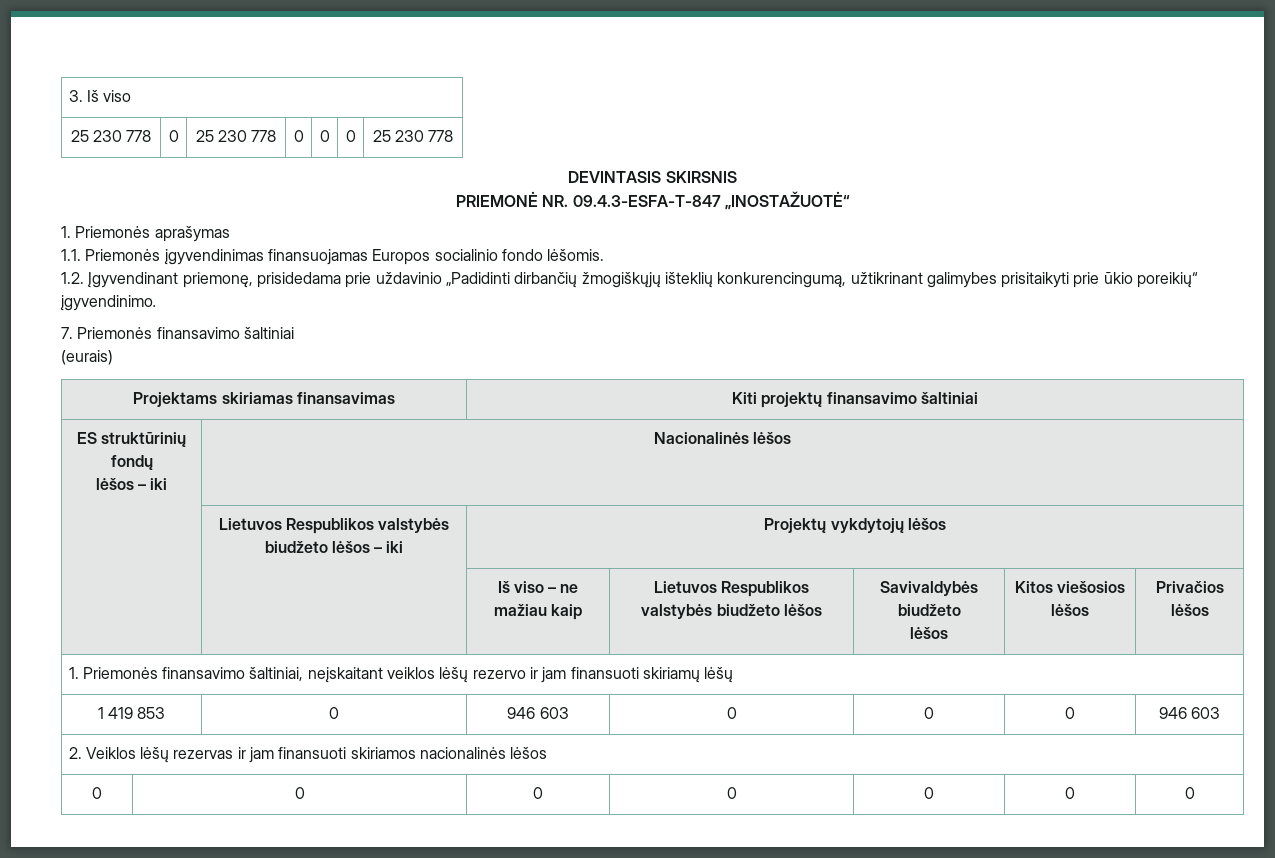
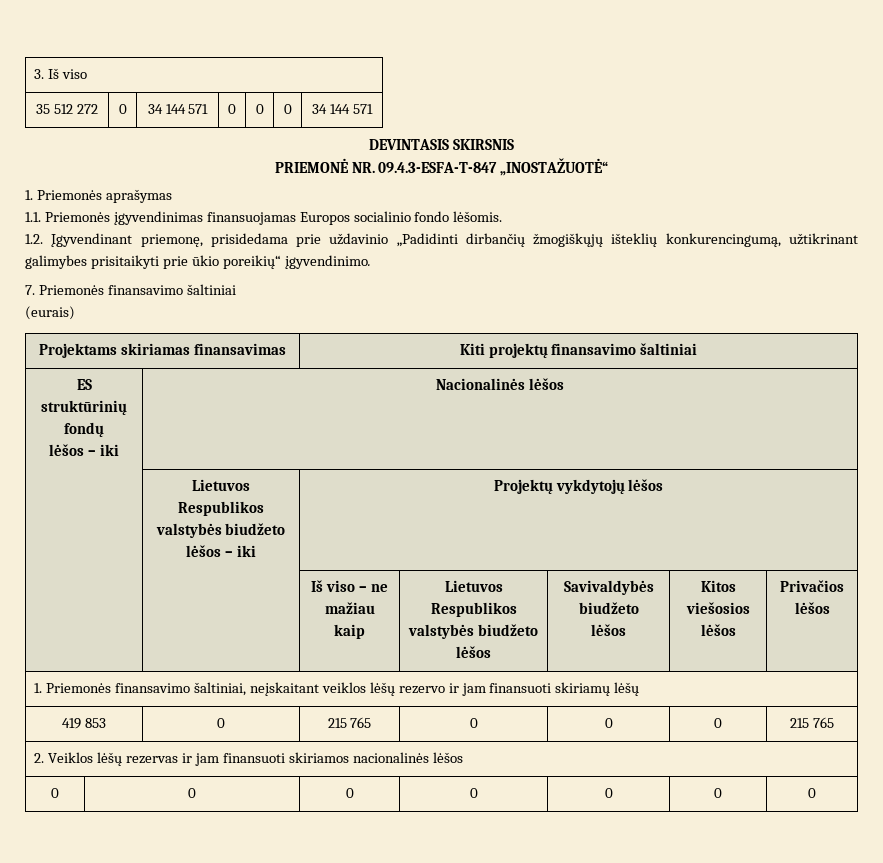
- 25 230 778 | 0 | 25 230 778 | 0 | 0 | 0 | 25 230 778
+ 35 512 272 | 0 | 34 144 571 | 0 | 0 | 0 | 34 144 571
- 1 419 853 | 0 | 946 603 | 0 | 0 | 0 | 946 603
+ 419 853 | 0 | 215 765 | 0 | 0 | 0 | 215 765

